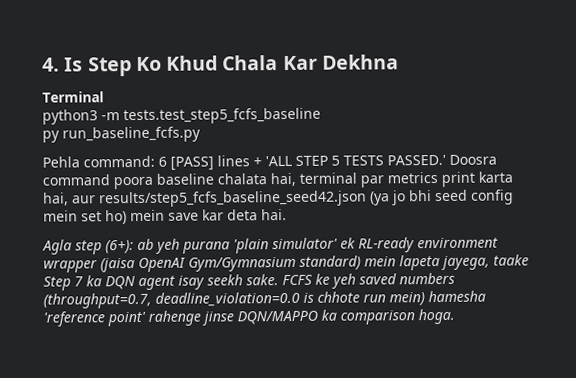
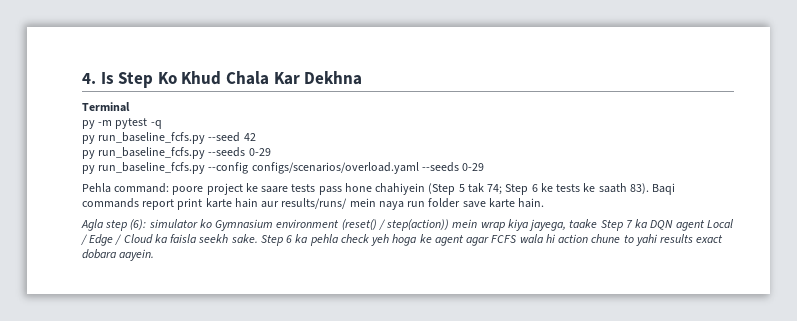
- python3 -m tests.test_step5_fcfs_baseline
- py run_baseline_fcfs.py
- Pehla command: 6 [PASS] lines + 'ALL STEP 5 TESTS PASSED.' Doosra command poora baseline chalata hai, terminal par metrics print karta hai, aur results/step5_fcfs_baseline_seed42.json (ya jo bhi seed config mein set ho) mein save kar deta hai.
- Agla step (6+): ab yeh purana 'plain simulator' ek RL-ready environment wrapper (jaisa OpenAI Gym/Gymnasium standard) mein lapeta jayega, taake Step 7 ka DQN agent isay seekh sake. FCFS ke yeh saved numbers (throughput=0.7, deadline_violation=0.0 is chhote run mein) hamesha 'reference point' rahenge jinse DQN/MAPPO ka comparison hoga.
+ py -m pytest -q
+ py run_baseline_fcfs.py --seed 42
+ py run_baseline_fcfs.py --seeds 0-29
+ py run_baseline_fcfs.py --config configs/scenarios/overload.yaml --seeds 0-29
+ Pehla command: poore project ke saare tests pass hone chahiyein (Step 5 tak 74; Step 6 ke tests ke saath 83). Baqi commands report print karte hain aur results/runs/ mein naya run folder save karte hain.
+ Agla step (6): simulator ko Gymnasium environment (reset() / step(action)) mein wrap kiya jayega, taake Step 7 ka DQN agent Local / Edge / Cloud ka faisla seekh sake. Step 6 ka pehla check yeh hoga ke agent agar FCFS wala hi action chune to yahi results exact dobara aayein.

